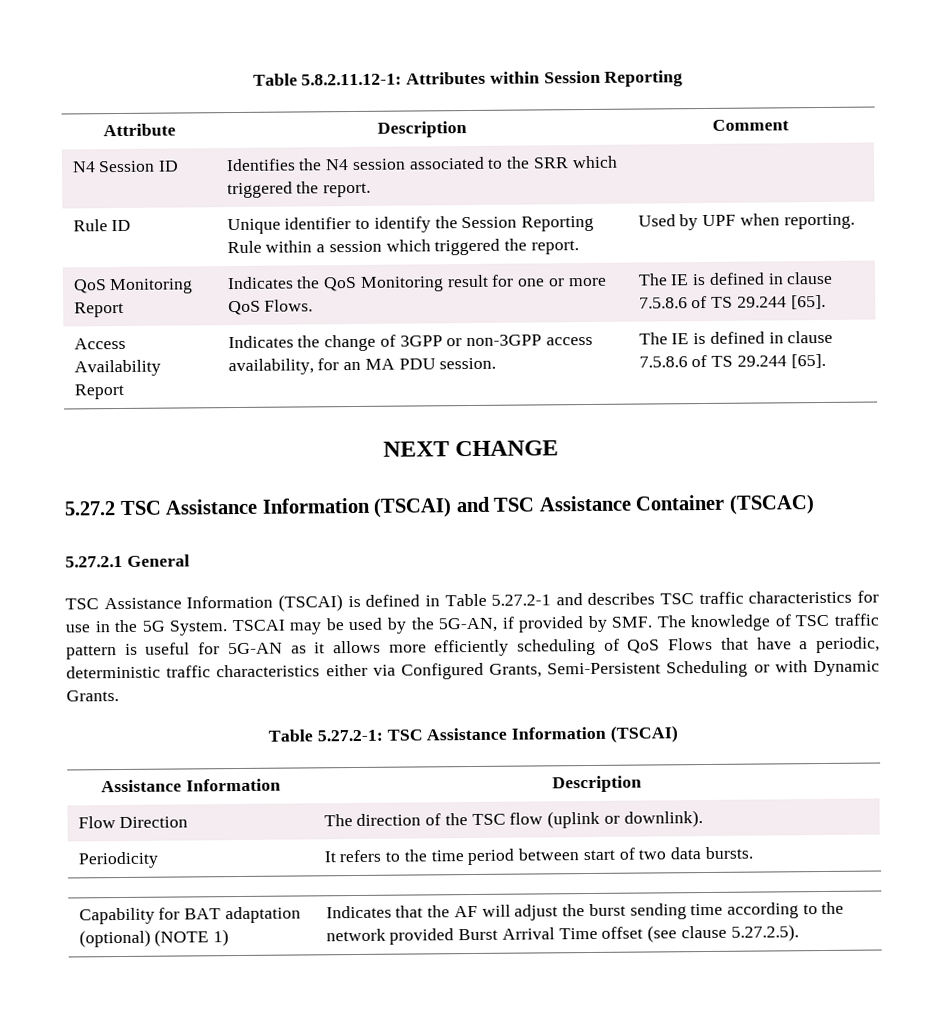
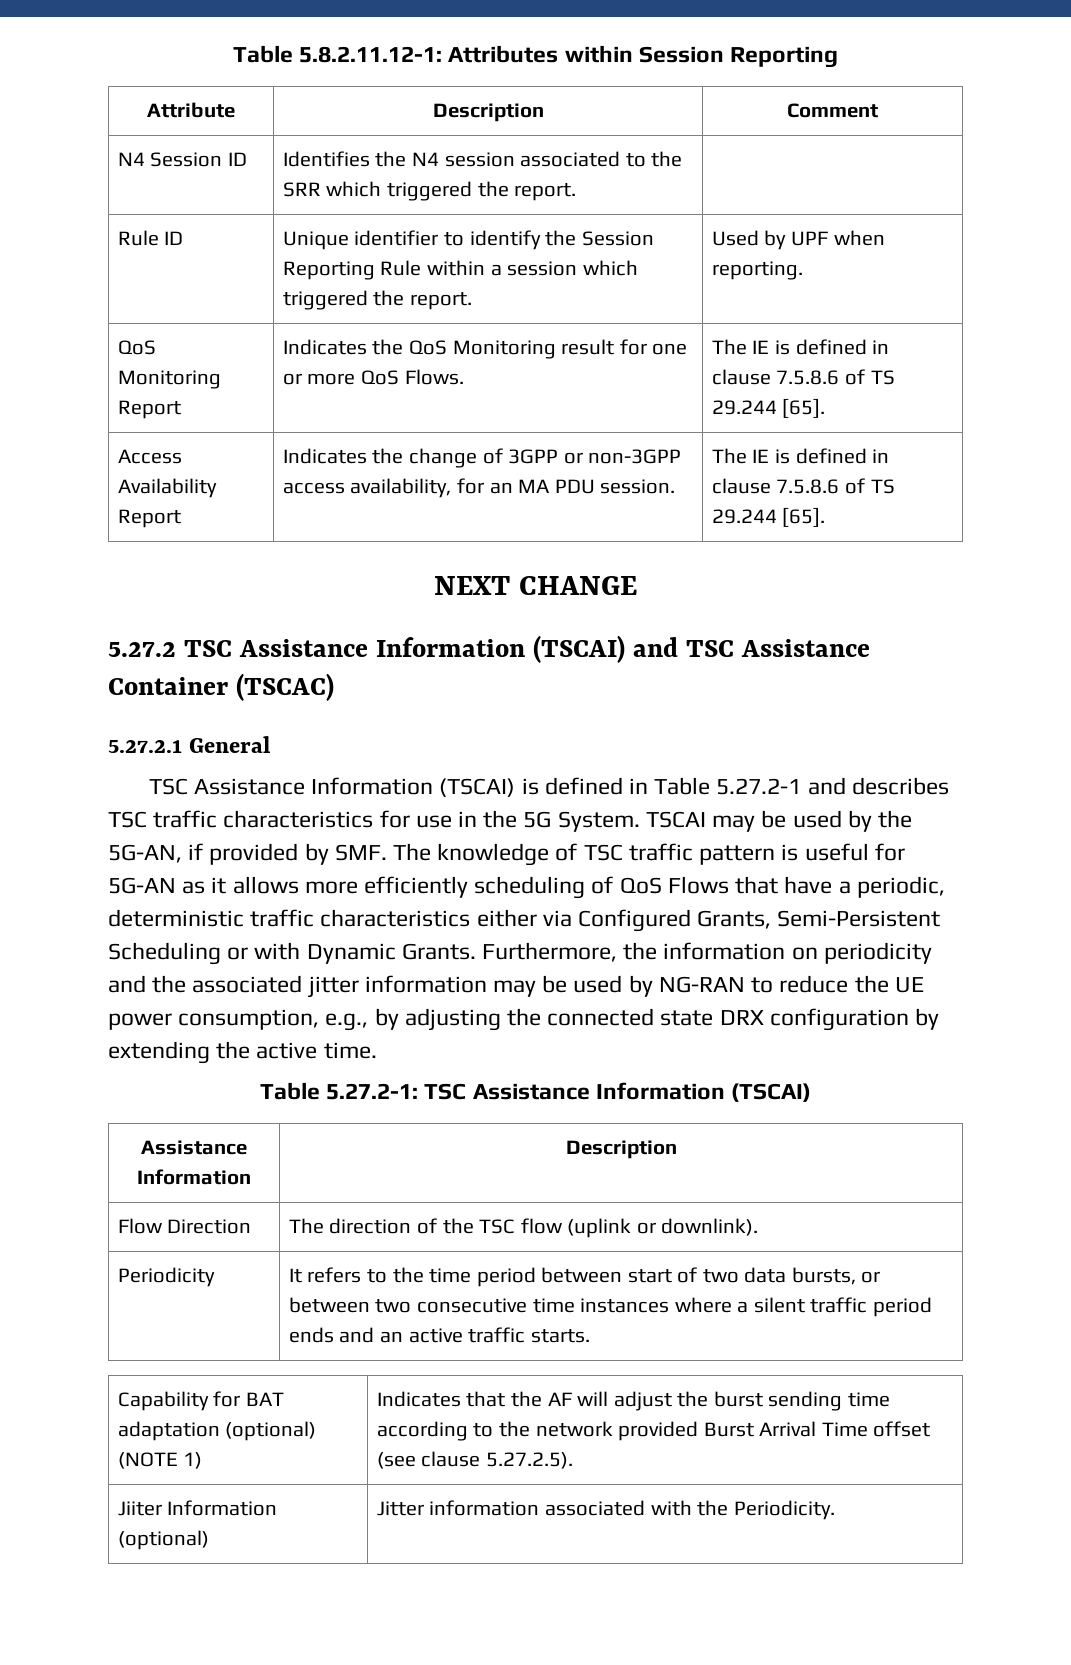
+ Furthermore, the information on periodicity and the associated jitter information may be used by NG-RAN to reduce the UE power consumption, e.g., by adjusting the connected state DRX configuration by extending the active time.
- Periodicity | It refers to the time period between start of two data bursts.
+ Periodicity | It refers to the time period between start of two data bursts, or between two consecutive time instances where a silent traffic period ends and an active traffic starts.
+ Jiiter Information (optional) | Jitter information associated with the Periodicity.

